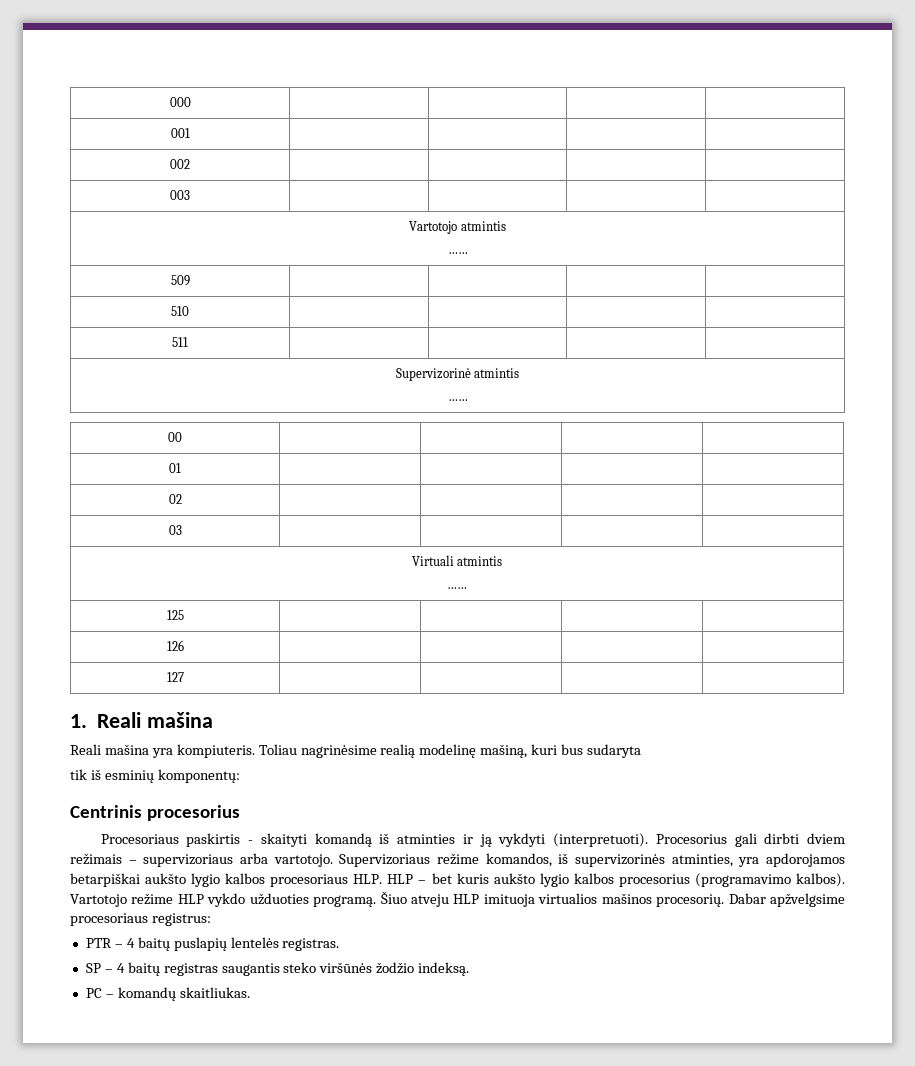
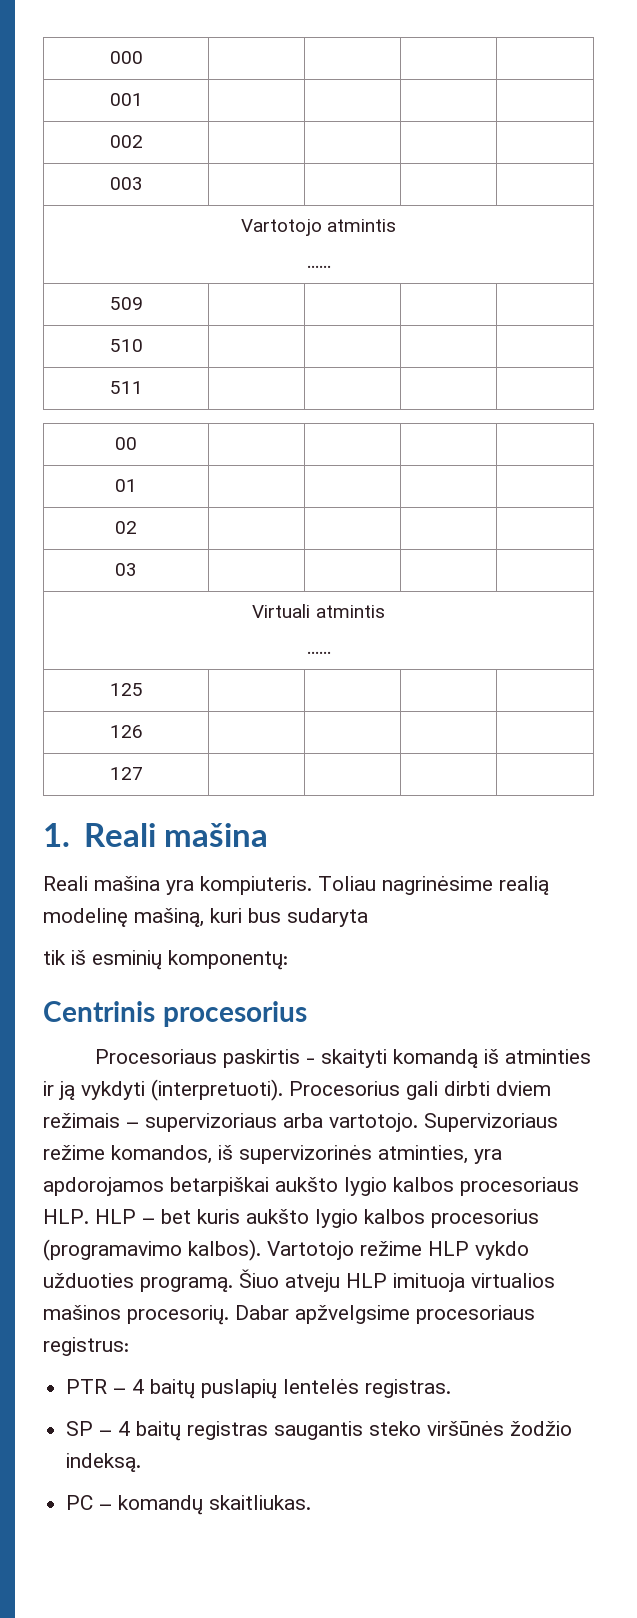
- Supervizorinė atmintis
- ……

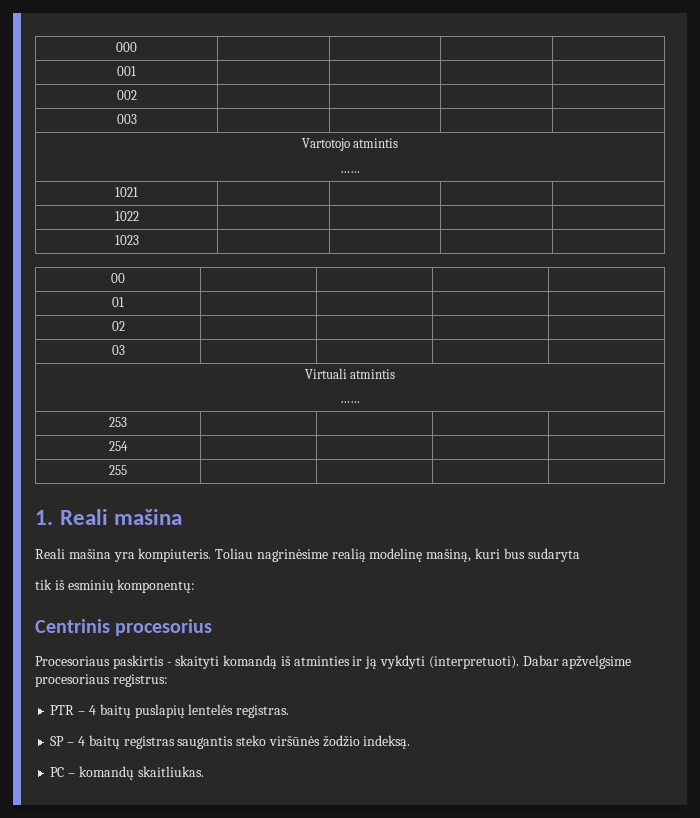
- 509 | | | |
- 510 | | | |
- 511 | | | |
+ 1021 | | | |
+ 1022 | | | |
+ 1023 | | | |
- 125 | | | |
- 126 | | | |
- 127 | | | |
+ 253 | | | |
+ 254 | | | |
+ 255 | | | |
- Procesorius gali dirbti dviem režimais – supervizoriaus arba vartotojo. Supervizoriaus režime komandos, iš supervizorinės atminties, yra apdorojamos betarpiškai aukšto lygio kalbos procesoriaus HLP. HLP – bet kuris aukšto lygio kalbos procesorius (programavimo kalbos). Vartotojo režime HLP vykdo užduoties programą. Šiuo atveju HLP imituoja virtualios mašinos procesorių.

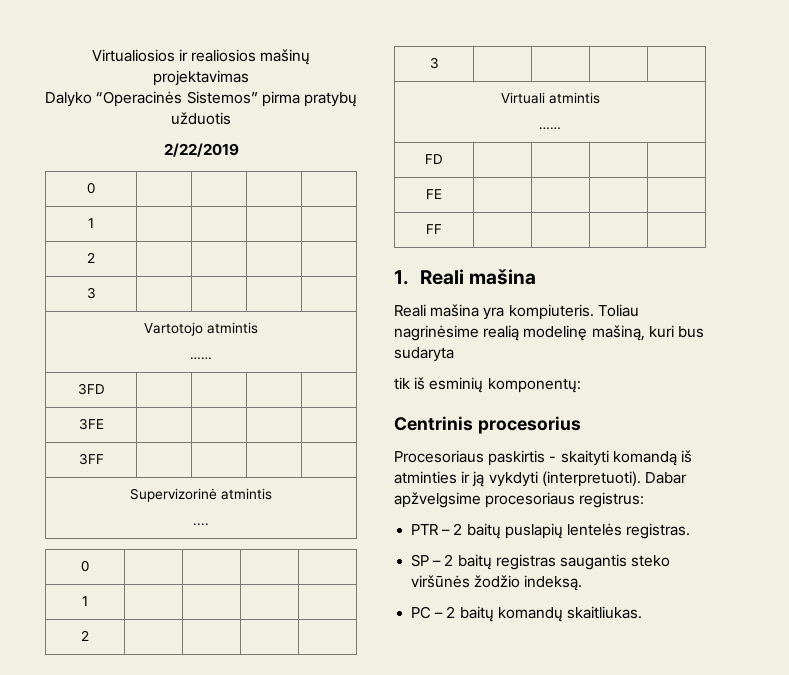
- 000 | | | |
- 001 | | | |
- 002 | | | |
- 003 | | | |
+ Virtualiosios ir realiosios mašinų projektavimas
+ Dalyko “Operacinės Sistemos” pirma pratybų užduotis
+ 2/22/2019
+ 0 | | | |
+ 1 | | | |
+ 2 | | | |
+ 3 | | | |
  Vartotojo atmintis
  ……
- 1021 | | | |
- 1022 | | | |
- 1023 | | | |
- 00 | | | |
- 01 | | | |
- 02 | | | |
- 03 | | | |
+ 3FD | | | |
+ 3FE | | | |
+ 3FF | | | |
+ Supervizorinė atmintis
+ ....
+ 0 | | | |
+ 1 | | | |
+ 2 | | | |
+ 3 | | | |
- 253 | | | |
- 254 | | | |
- 255 | | | |
+ FD | | | |
+ FE | | | |
+ FF | | | |
- PTR – 4 baitų puslapių lentelės registras.
+ PTR – 2 baitų puslapių lentelės registras.
- SP – 4 baitų registras saugantis steko viršūnės žodžio indeksą.
+ SP – 2 baitų registras saugantis steko viršūnės žodžio indeksą.
- PC – komandų skaitliukas.
+ PC – 2 baitų komandų skaitliukas.

